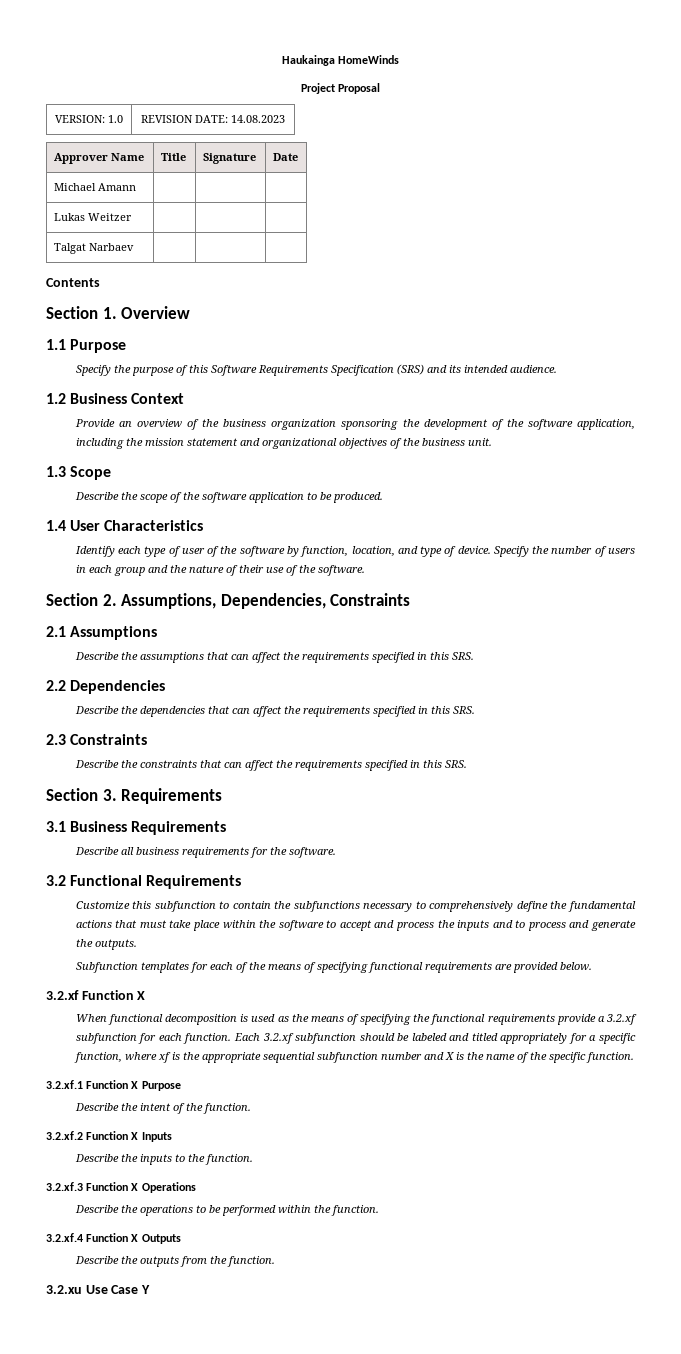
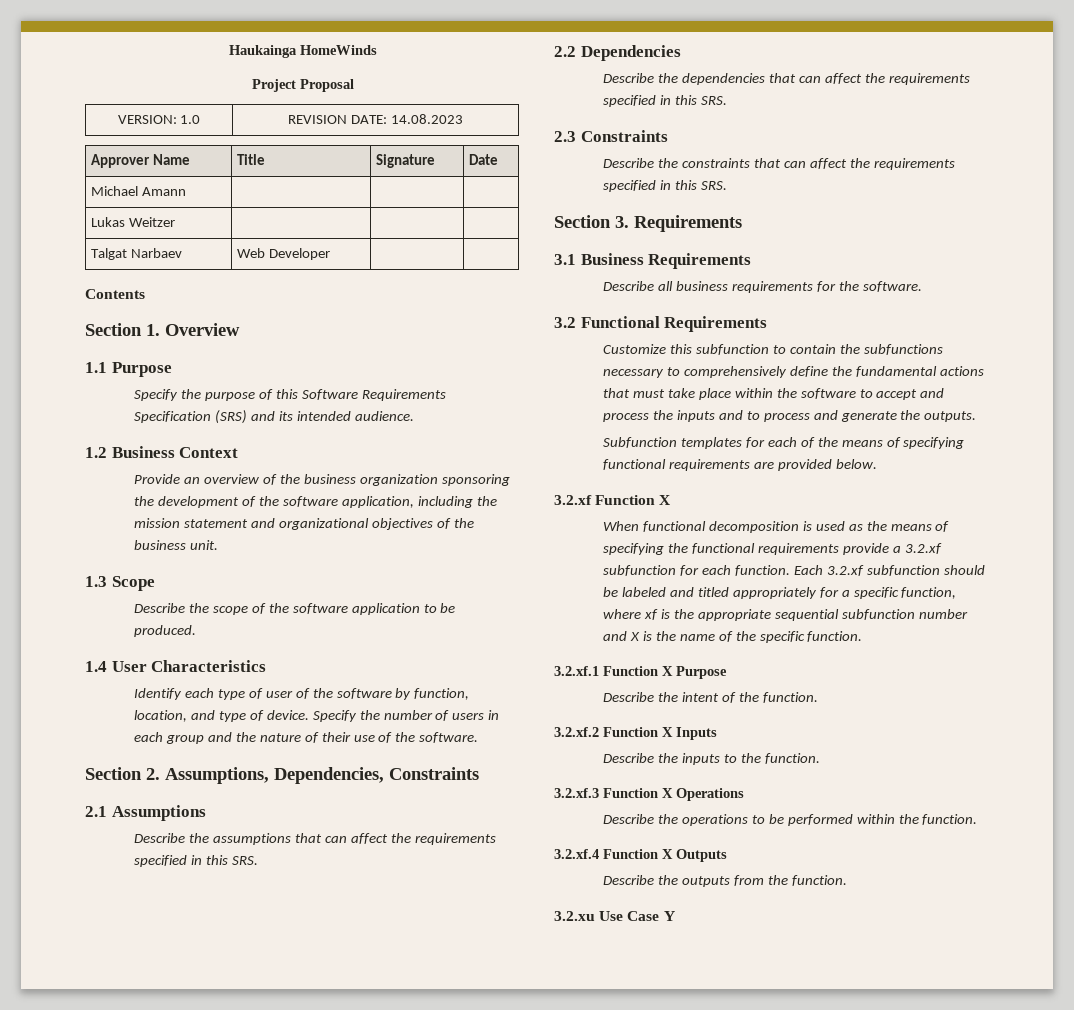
- Talgat Narbaev | | |
+ Talgat Narbaev | Web Developer | |

